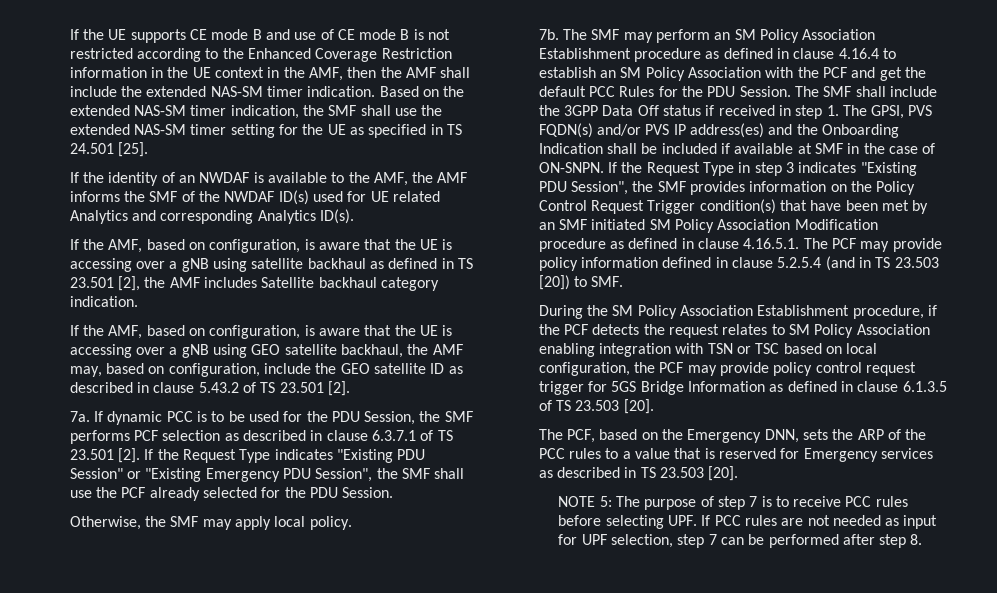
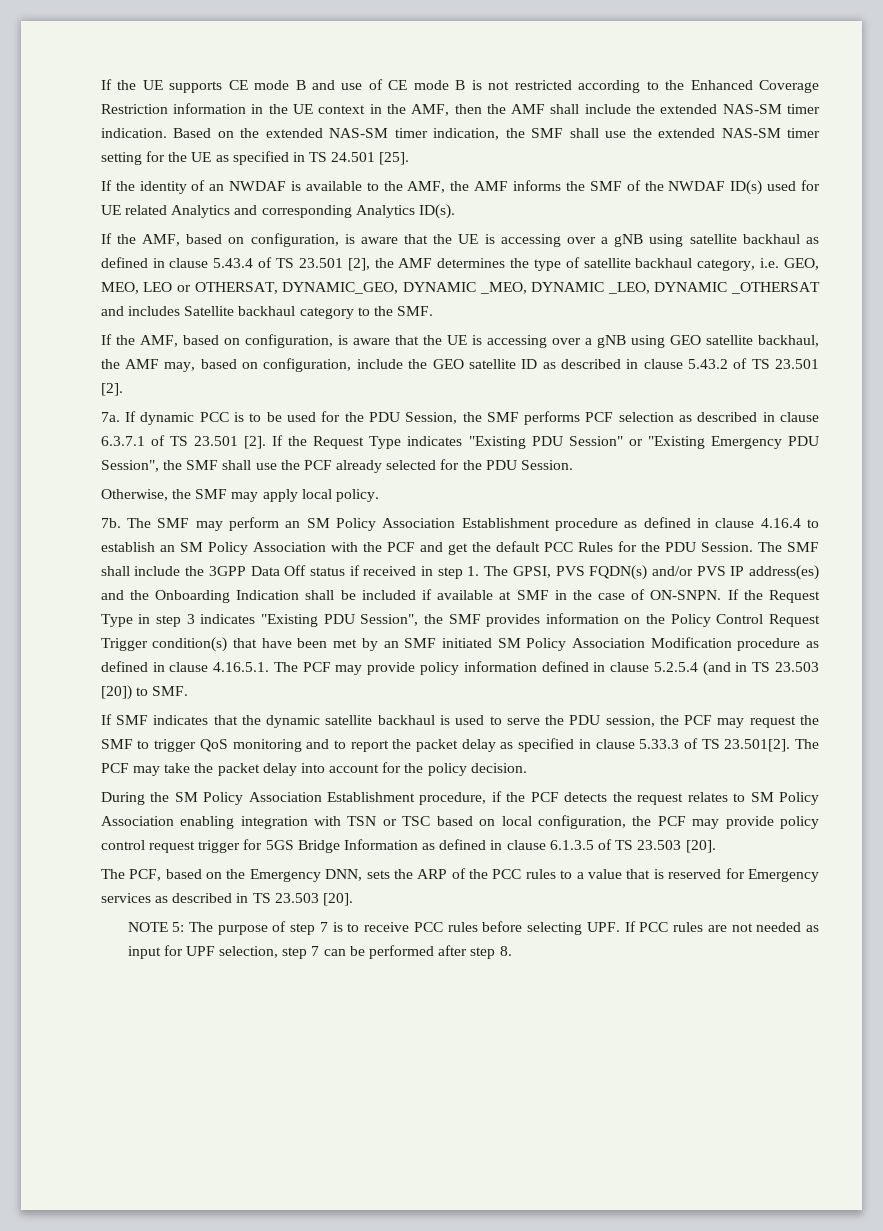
- If the AMF, based on configuration, is aware that the UE is accessing over a gNB using satellite backhaul as defined in TS 23.501 [2], the AMF includes Satellite backhaul category indication.
+ If the AMF, based on configuration, is aware that the UE is accessing over a gNB using satellite backhaul as defined in clause 5.43.4 of TS 23.501 [2], the AMF determines the type of satellite backhaul category, i.e. GEO, MEO, LEO or OTHERSAT, DYNAMIC_GEO, DYNAMIC _MEO, DYNAMIC _LEO, DYNAMIC _OTHERSAT and includes Satellite backhaul category to the SMF.
+ If SMF indicates that the dynamic satellite backhaul is used to serve the PDU session, the PCF may request the SMF to trigger QoS monitoring and to report the packet delay as specified in clause 5.33.3 of TS 23.501[2]. The PCF may take the packet delay into account for the policy decision.

